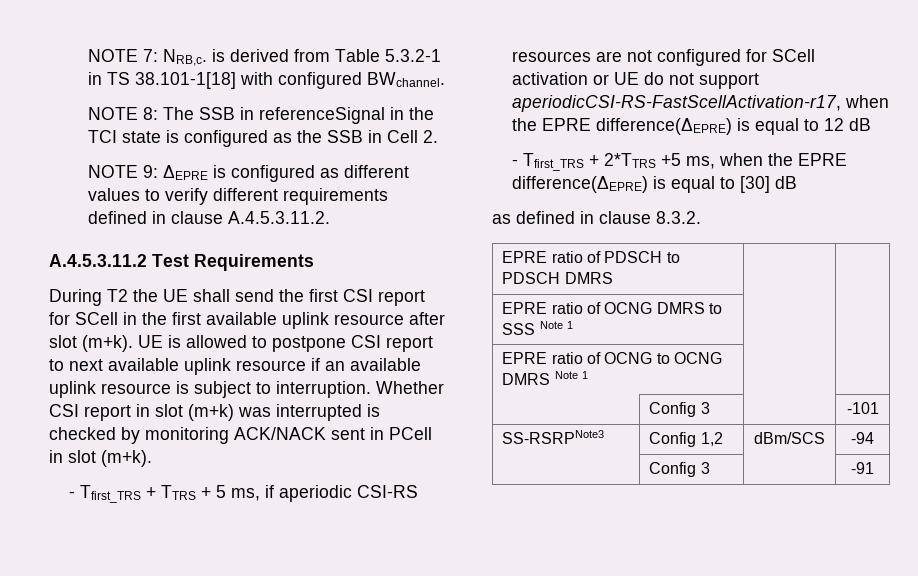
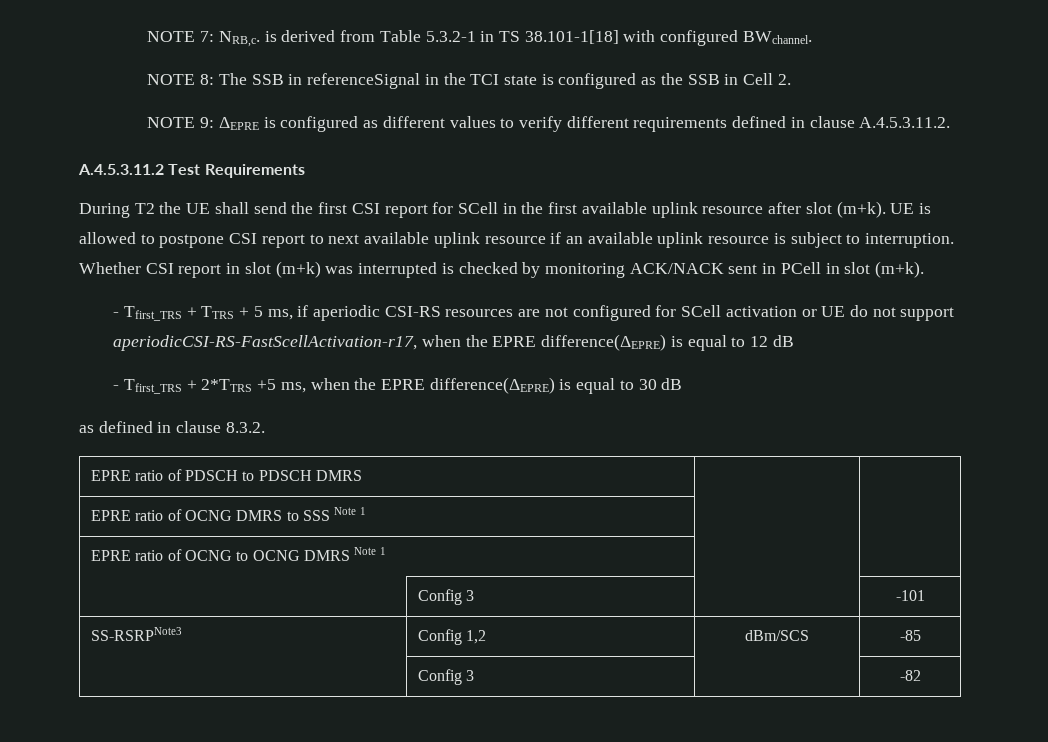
- - Tfirst_TRS + 2*TTRS +5 ms, when the EPRE difference(ΔEPRE) is equal to [30] dB
+ - Tfirst_TRS + 2*TTRS +5 ms, when the EPRE difference(ΔEPRE) is equal to 30 dB
- SS-RSRPNote3 | Config 1,2 | dBm/SCS | -94
- | Config 3 | | -91
+ SS-RSRPNote3 | Config 1,2 | dBm/SCS | -85
+ | Config 3 | | -82

